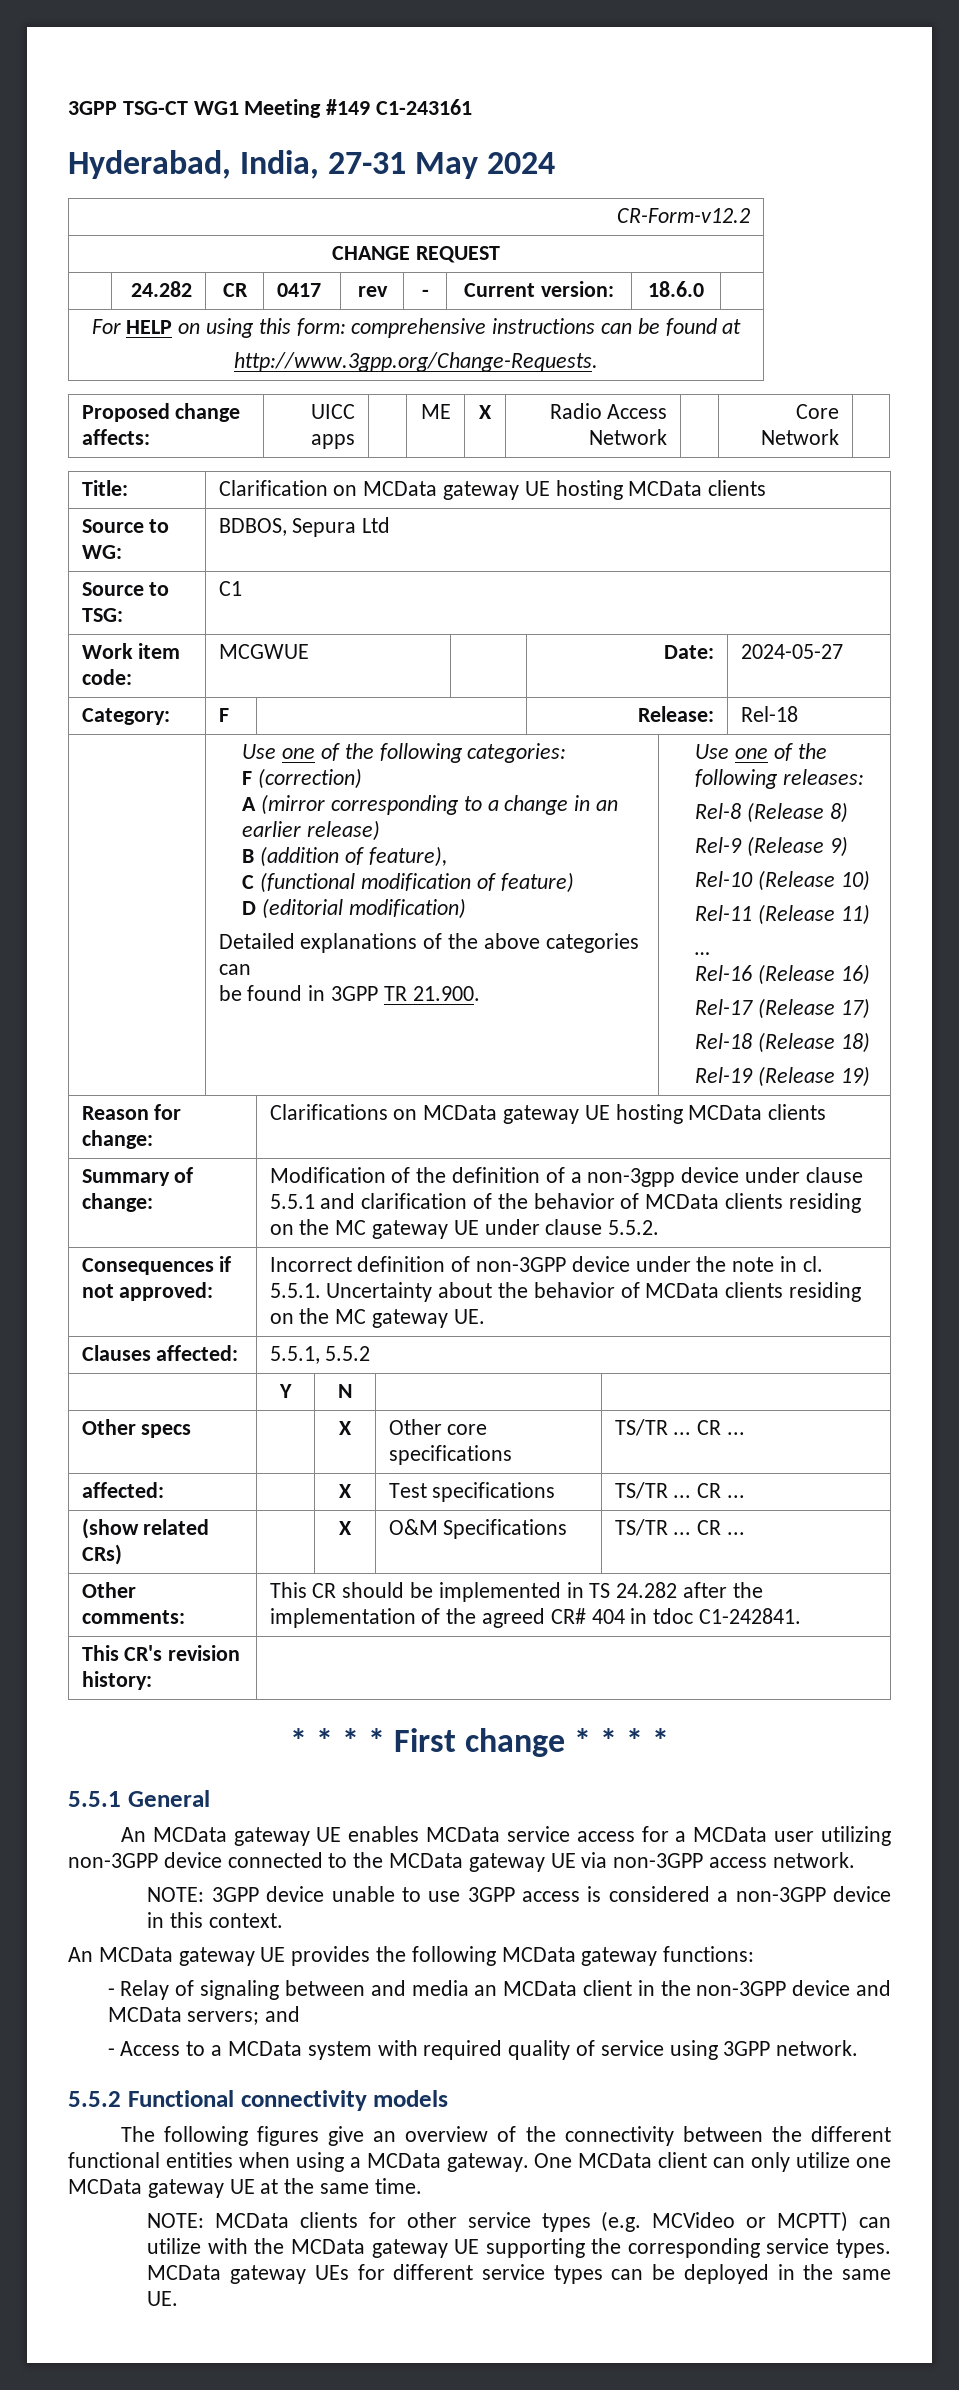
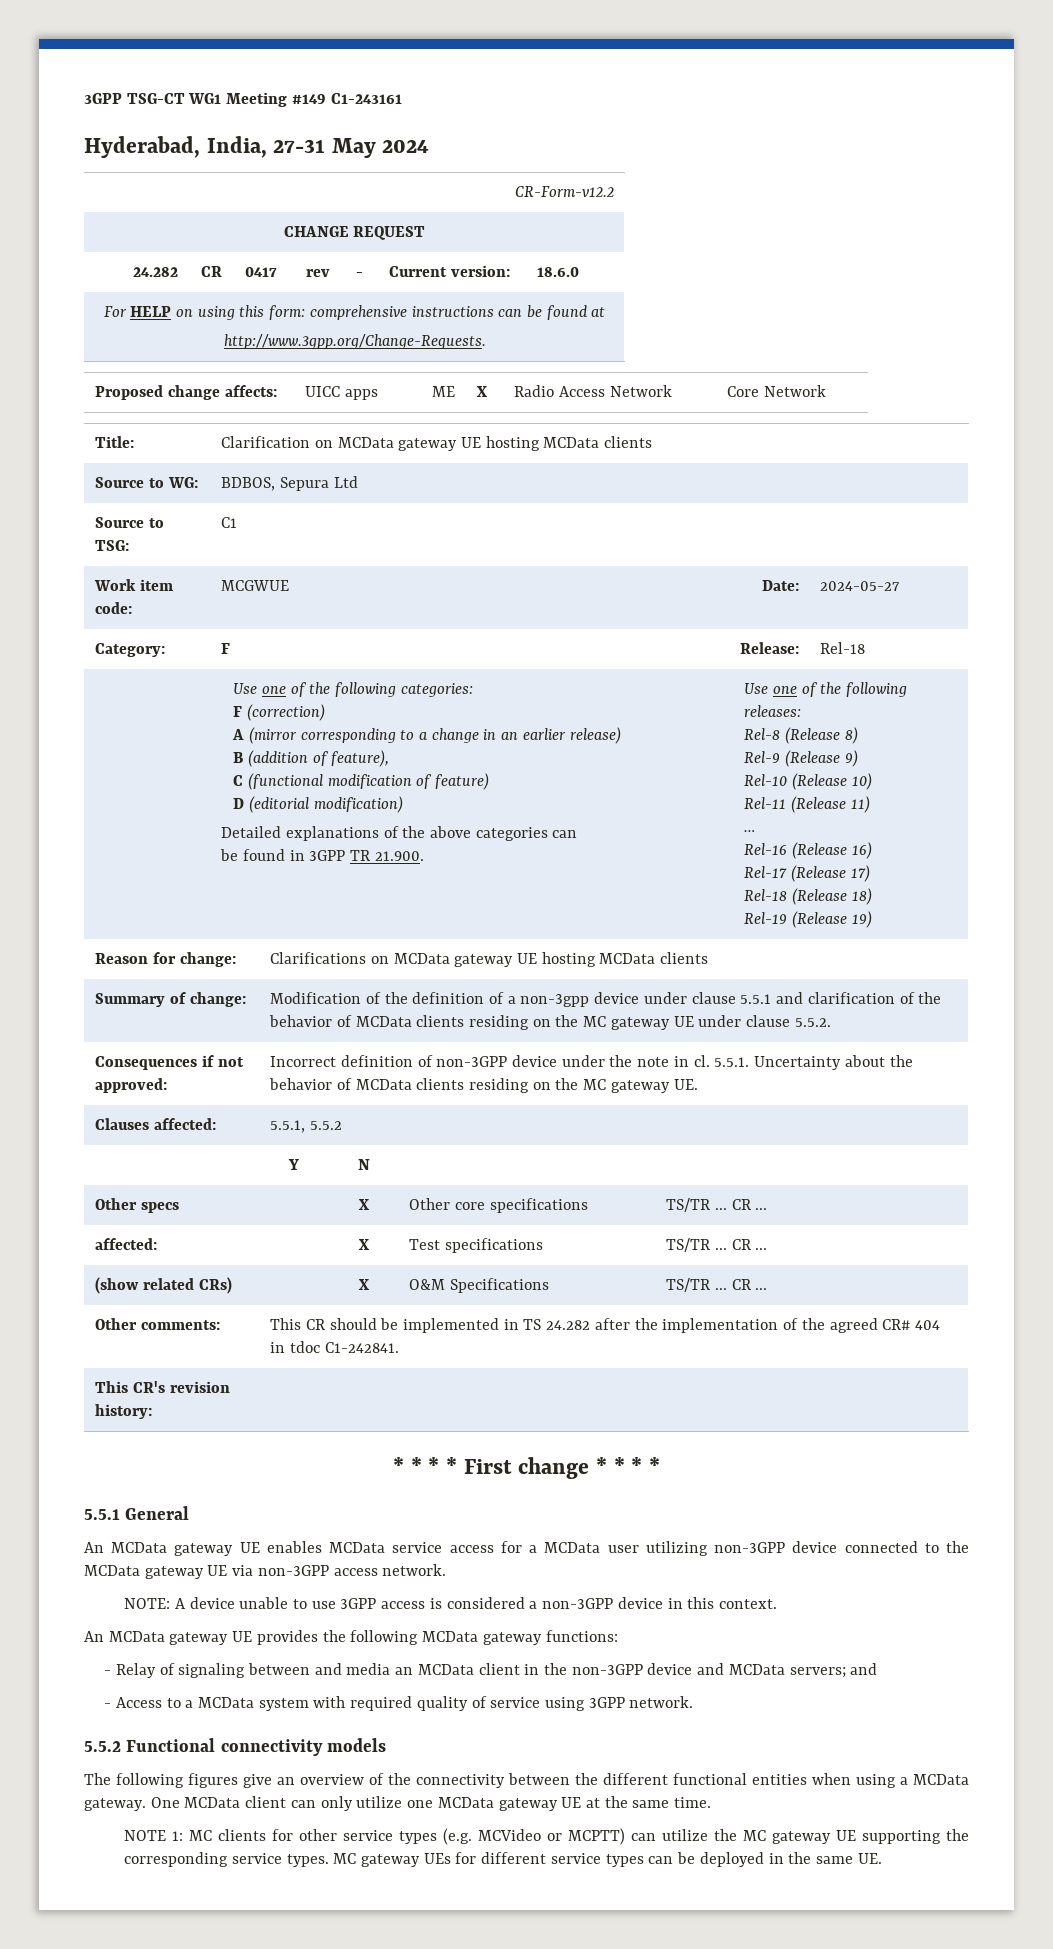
- NOTE: 3GPP device unable to use 3GPP access is considered a non-3GPP device in this context.
+ NOTE: A device unable to use 3GPP access is considered a non-3GPP device in this context.
- NOTE: MCData clients for other service types (e.g. MCVideo or MCPTT) can utilize with the MCData gateway UE supporting the corresponding service types.
+ NOTE 1: MC clients for other service types (e.g. MCVideo or MCPTT) can utilize the MC gateway UE supporting the corresponding service types.
- MCData gateway UEs for different service types can be deployed in the same UE.
+ MC gateway UEs for different service types can be deployed in the same UE.

